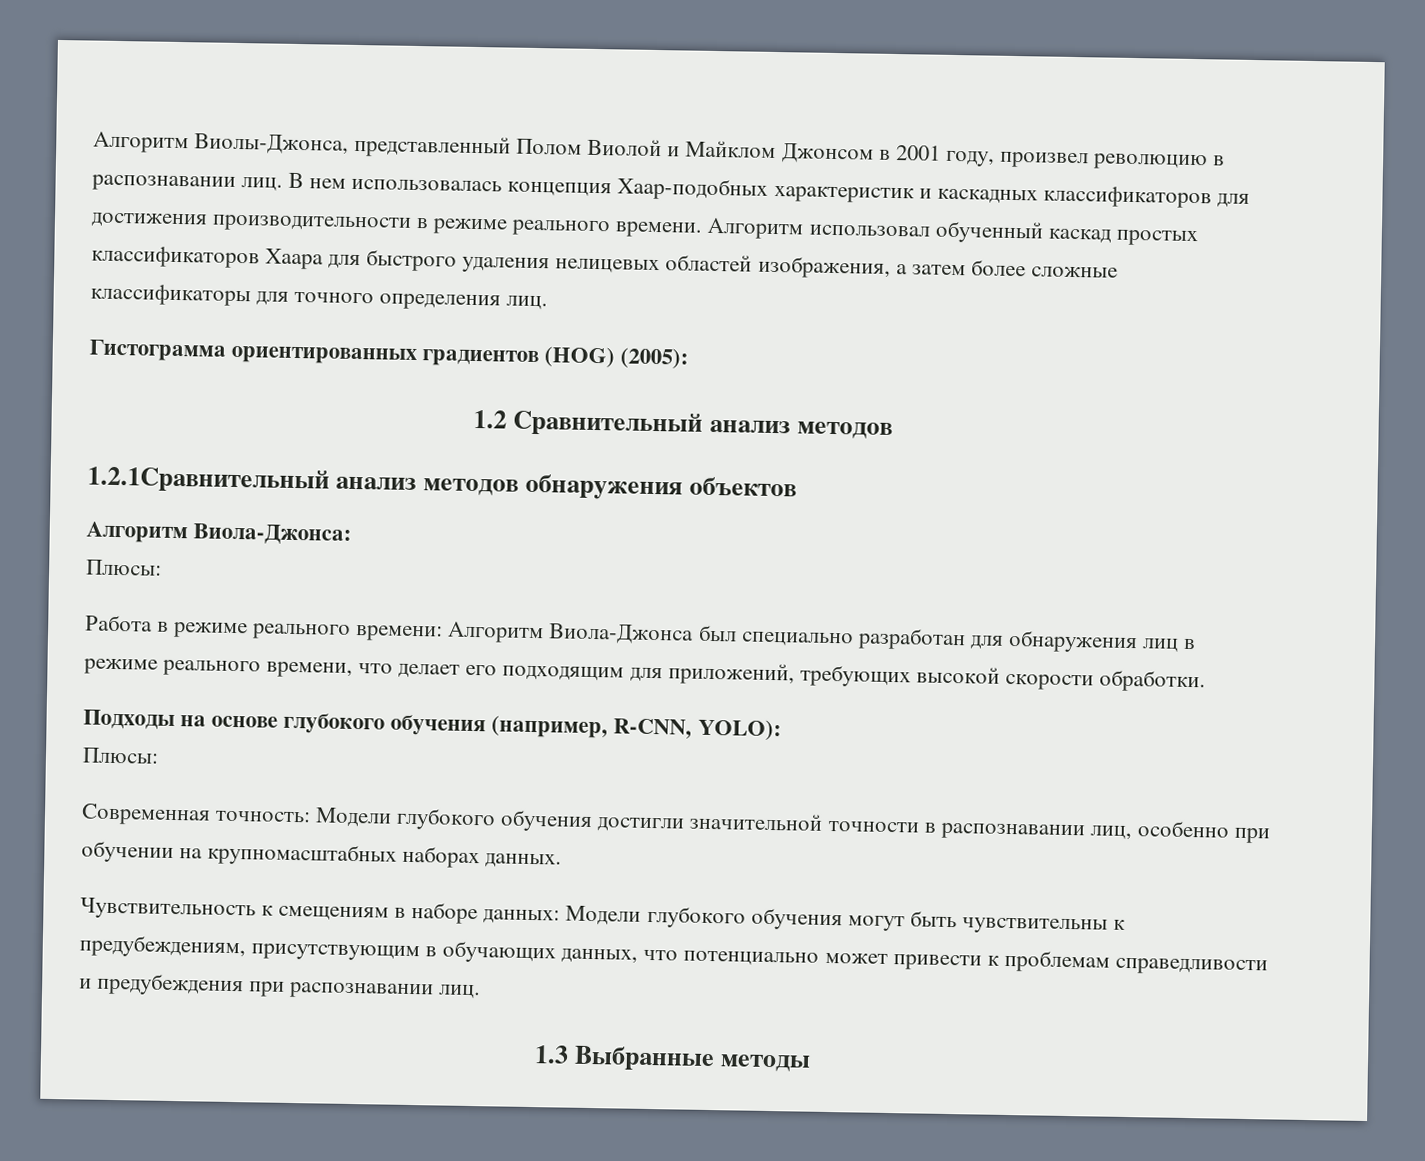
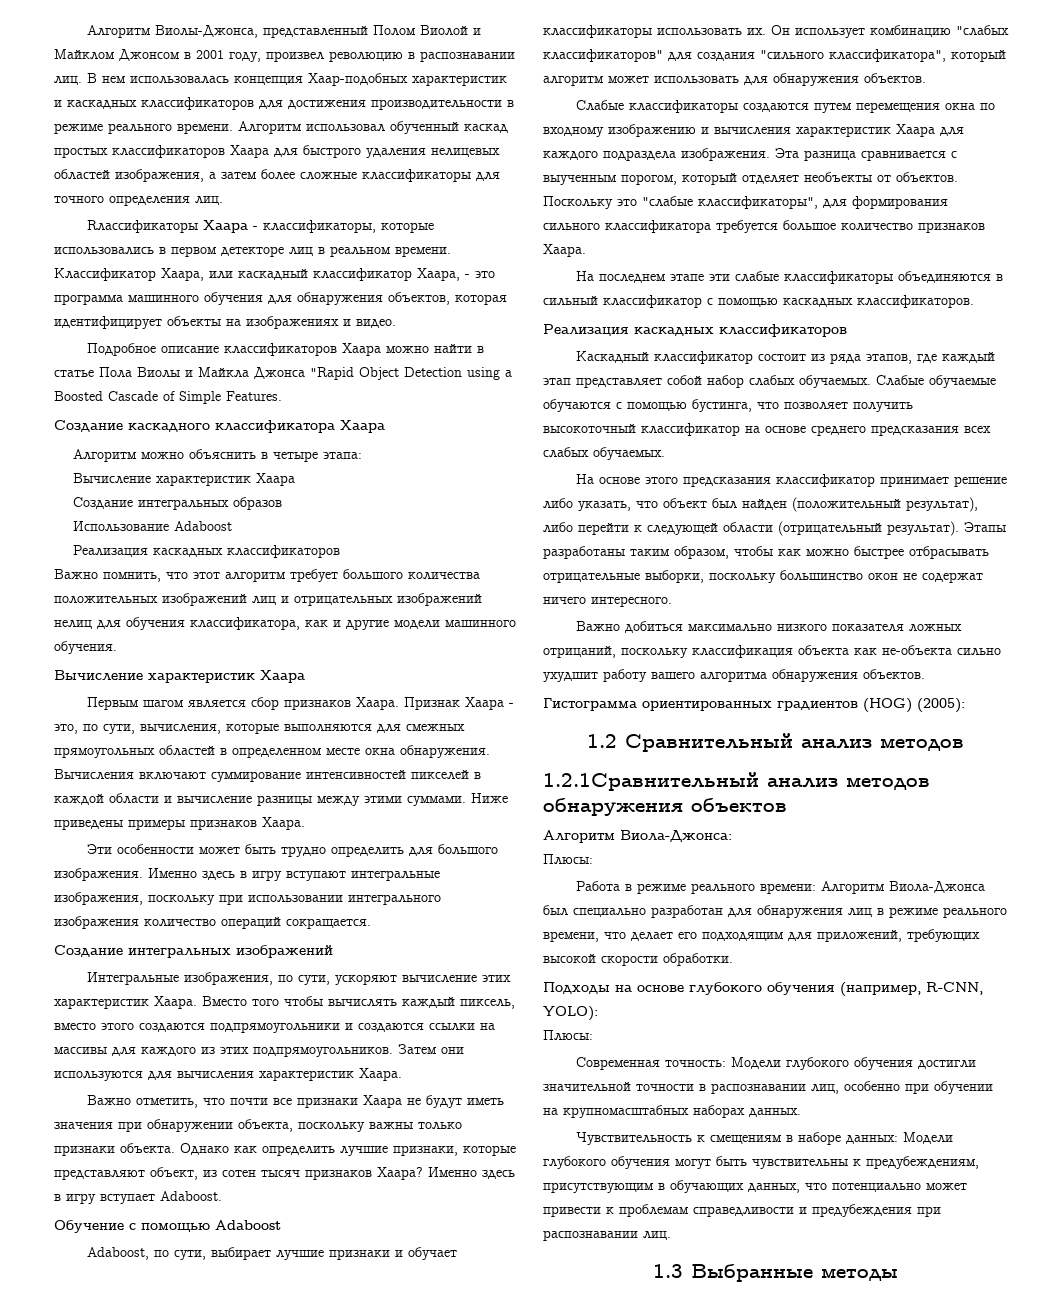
+ Rлассификаторы Хаара - классификаторы, которые использовались в первом детекторе лиц в реальном времени. Классификатор Хаара, или каскадный классификатор Хаара, - это программа машинного обучения для обнаружения объектов, которая идентифицирует объекты на изображениях и видео.
+ Подробное описание классификаторов Хаара можно найти в статье Пола Виолы и Майкла Джонса "Rapid Object Detection using a Boosted Cascade of Simple Features.
+ Создание каскадного классификатора Хаара
+ Алгоритм можно объяснить в четыре этапа:
+ Вычисление характеристик Хаара
+ Создание интегральных образов
+ Использование Adaboost
+ Реализация каскадных классификаторов
+ Важно помнить, что этот алгоритм требует большого количества положительных изображений лиц и отрицательных изображений нелиц для обучения классификатора, как и другие модели машинного обучения.
+ Вычисление характеристик Хаара
+ Первым шагом является сбор признаков Хаара. Признак Хаара - это, по сути, вычисления, которые выполняются для смежных прямоугольных областей в определенном месте окна обнаружения. Вычисления включают суммирование интенсивностей пикселей в каждой области и вычисление разницы между этими суммами. Ниже приведены примеры признаков Хаара.
+ Эти особенности может быть трудно определить для большого изображения. Именно здесь в игру вступают интегральные изображения, поскольку при использовании интегрального изображения количество операций сокращается.
+ Создание интегральных изображений
+ Интегральные изображения, по сути, ускоряют вычисление этих характеристик Хаара. Вместо того чтобы вычислять каждый пиксель, вместо этого создаются подпрямоугольники и создаются ссылки на массивы для каждого из этих подпрямоугольников. Затем они используются для вычисления характеристик Хаара.
+ Важно отметить, что почти все признаки Хаара не будут иметь значения при обнаружении объекта, поскольку важны только признаки объекта. Однако как определить лучшие признаки, которые представляют объект, из сотен тысяч признаков Хаара? Именно здесь в игру вступает Adaboost.
+ Обучение с помощью Adaboost
+ Adaboost, по сути, выбирает лучшие признаки и обучает классификаторы использовать их. Он использует комбинацию "слабых классификаторов" для создания "сильного классификатора", который алгоритм может использовать для обнаружения объектов.
+ Слабые классификаторы создаются путем перемещения окна по входному изображению и вычисления характеристик Хаара для каждого подраздела изображения. Эта разница сравнивается с выученным порогом, который отделяет необъекты от объектов. Поскольку это "слабые классификаторы", для формирования сильного классификатора требуется большое количество признаков Хаара.
+ На последнем этапе эти слабые классификаторы объединяются в сильный классификатор с помощью каскадных классификаторов.
+ Реализация каскадных классификаторов
+ Каскадный классификатор состоит из ряда этапов, где каждый этап представляет собой набор слабых обучаемых. Слабые обучаемые обучаются с помощью бустинга, что позволяет получить высокоточный классификатор на основе среднего предсказания всех слабых обучаемых.
+ На основе этого предсказания классификатор принимает решение либо указать, что объект был найден (положительный результат), либо перейти к следующей области (отрицательный результат). Этапы разработаны таким образом, чтобы как можно быстрее отбрасывать отрицательные выборки, поскольку большинство окон не содержат ничего интересного.
+ Важно добиться максимально низкого показателя ложных отрицаний, поскольку классификация объекта как не-объекта сильно ухудшит работу вашего алгоритма обнаружения объектов.

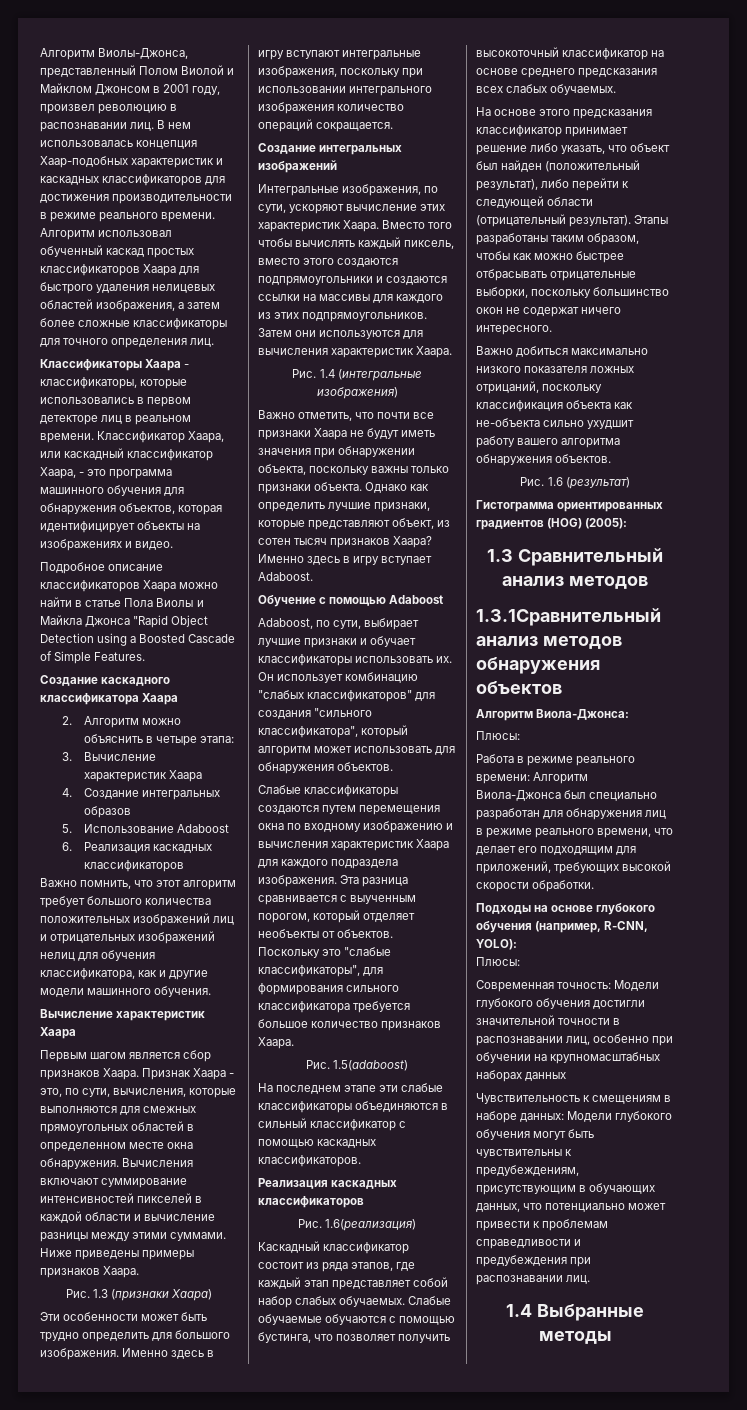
- Rлассификаторы Хаара - классификаторы, которые использовались в первом детекторе лиц в реальном времени.
+ Классификаторы Хаара - классификаторы, которые использовались в первом детекторе лиц в реальном времени.
- Алгоритм можно объяснить в четыре этапа:
- Вычисление характеристик Хаара
- Создание интегральных образов
+ 2. Алгоритм можно объяснить в четыре этапа:
+ 3. Вычисление характеристик Хаара
+ 4. Создание интегральных образов
- Использование Adaboost
- Реализация каскадных классификаторов
+ 5. Использование Adaboost
+ 6. Реализация каскадных классификаторов
+ Рис. 1.3 (признаки Хаара)
+ Рис. 1.4 (интегральные изображения)
+ Рис. 1.5(adaboost)
+ Рис. 1.6(реализация)
+ Рис. 1.6 (результат)
- 1.2 Сравнительный анализ методов
+ 1.3 Сравнительный анализ методов
- 1.2.1Сравнительный анализ методов обнаружения объектов
+ 1.3.1Сравнительный анализ методов обнаружения объектов
- Современная точность: Модели глубокого обучения достигли значительной точности в распознавании лиц, особенно при обучении на крупномасштабных наборах данных.
+ Современная точность: Модели глубокого обучения достигли значительной точности в распознавании лиц, особенно при обучении на крупномасштабных наборах данных
- 1.3 Выбранные методы
+ 1.4 Выбранные методы

